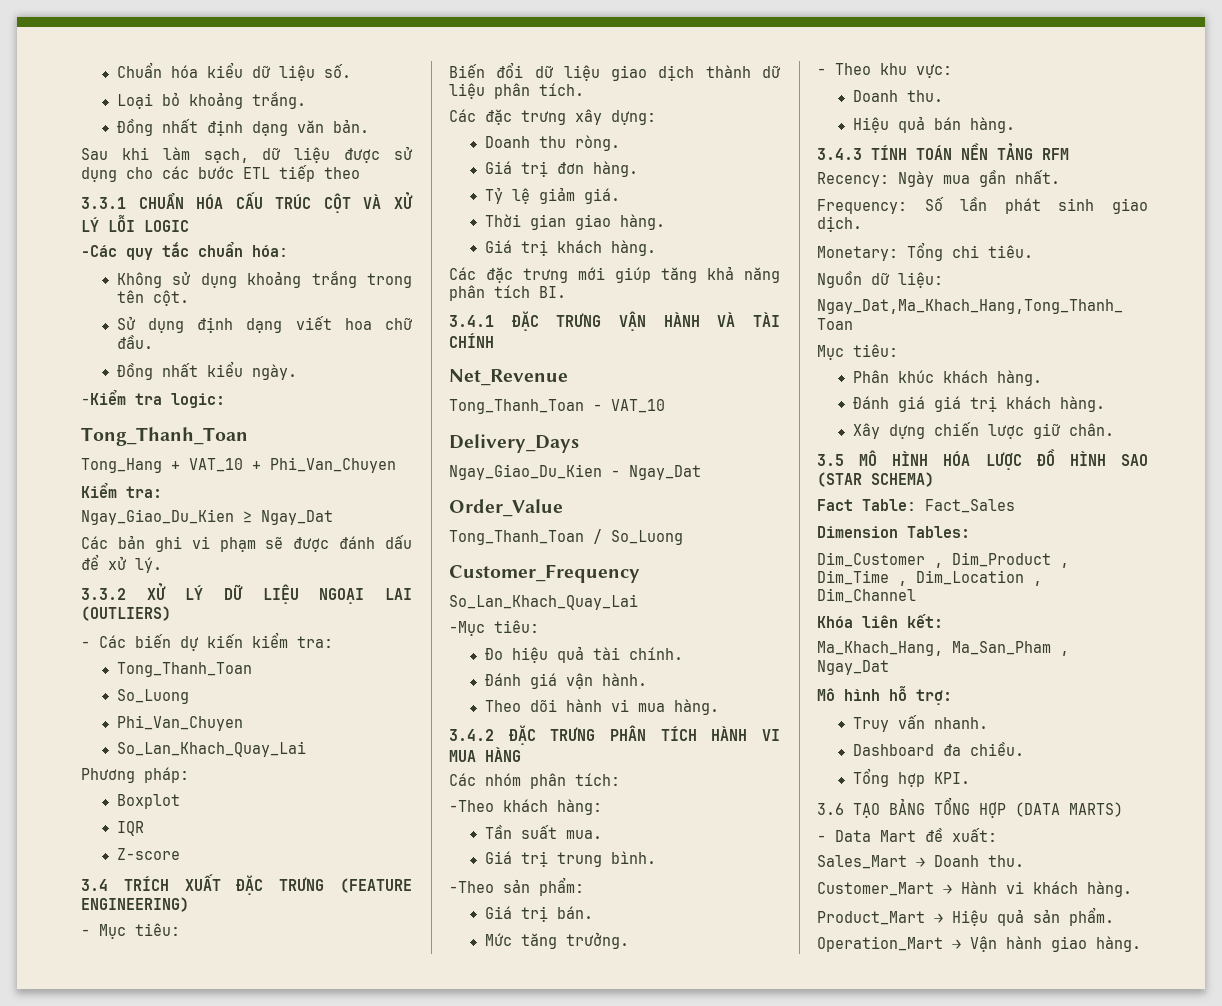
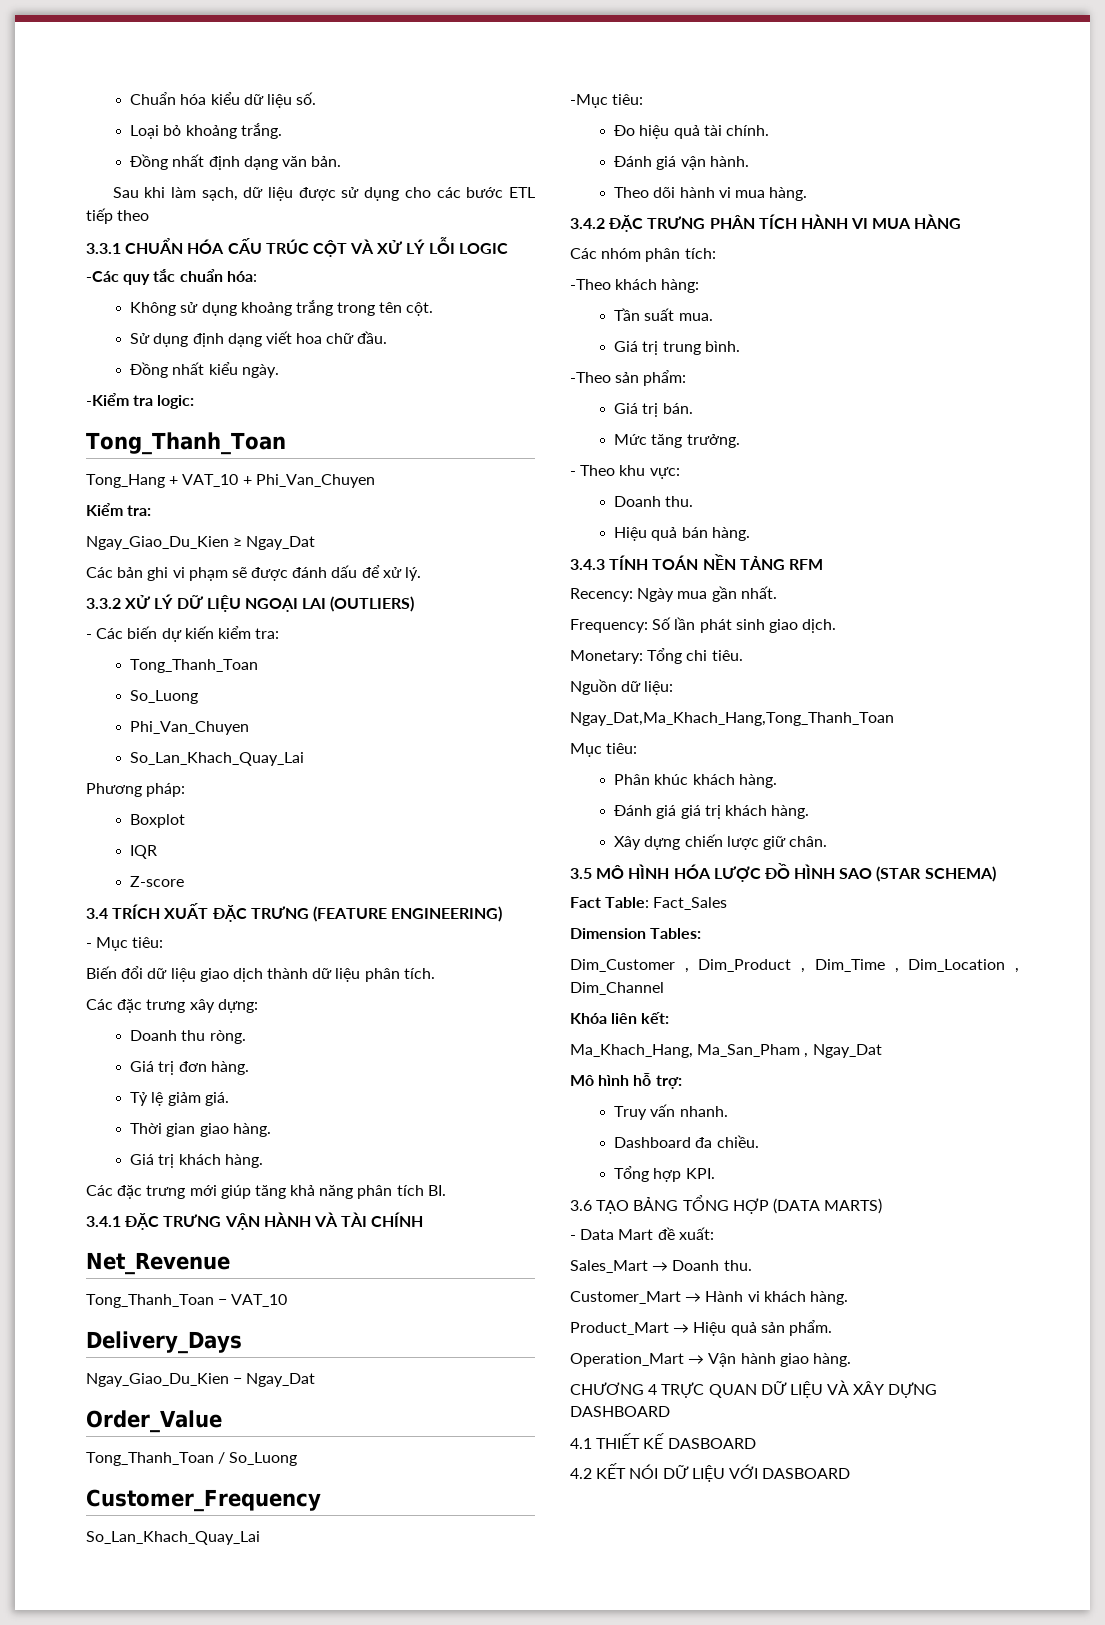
+ CHƯƠNG 4 TRỰC QUAN DỮ LIỆU VÀ XÂY DỰNG DASHBOARD
+ 4.1 THIẾT KẾ DASBOARD
+ 4.2 KẾT NÓI DỮ LIỆU VỚI DASBOARD

